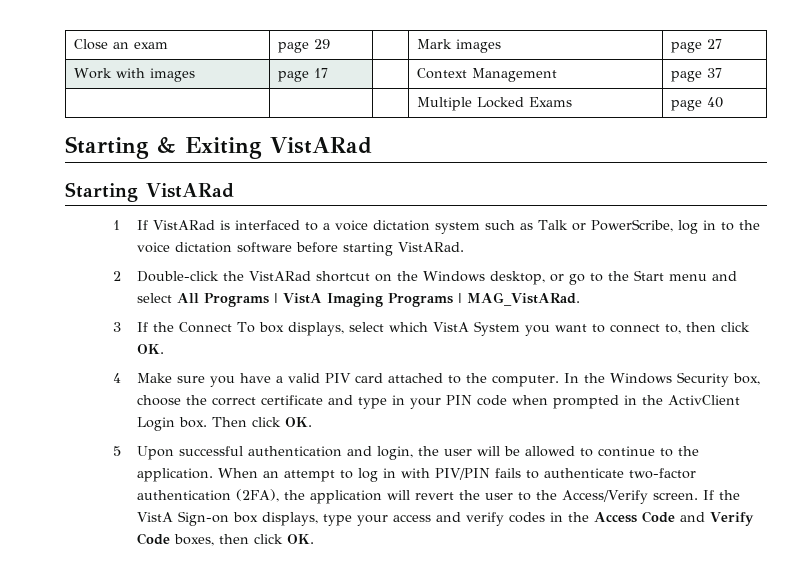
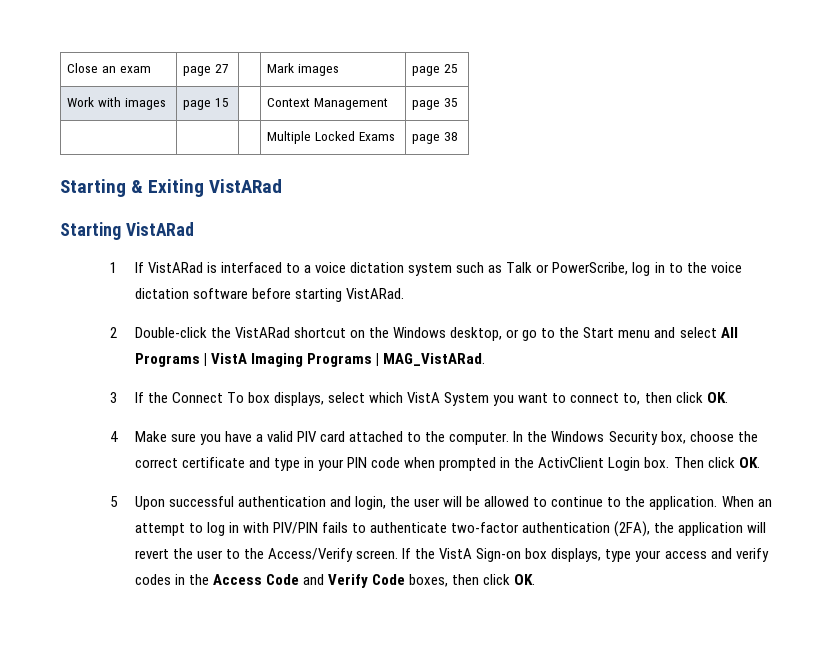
- Close an exam | page 29 | | Mark images | page 27
+ Close an exam | page 27 | | Mark images | page 25
- Work with images | page 17 | | Context Management | page 37
+ Work with images | page 15 | | Context Management | page 35
- | | | Multiple Locked Exams | page 40
+ | | | Multiple Locked Exams | page 38

